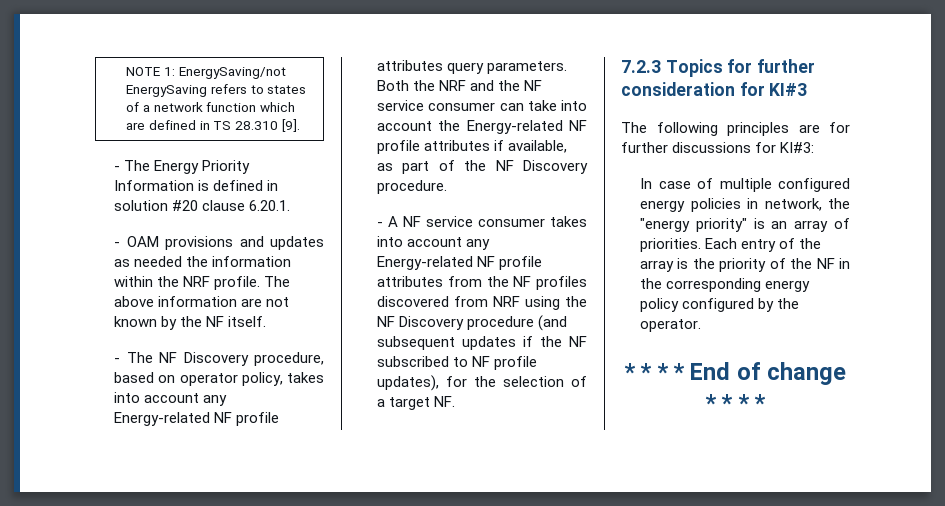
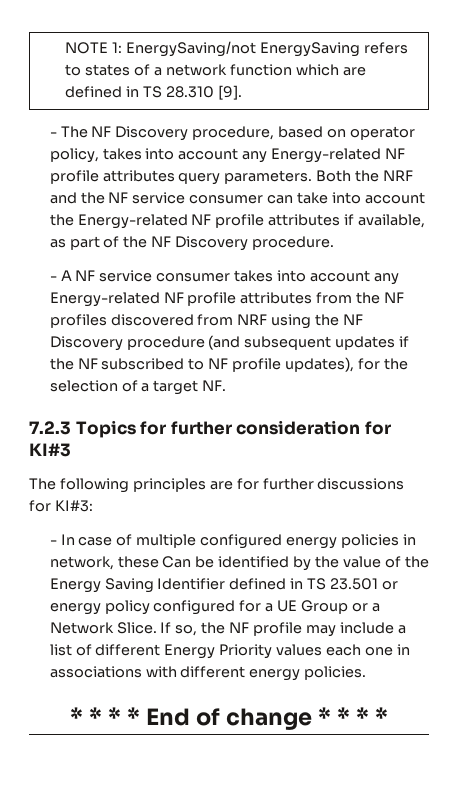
- - The Energy Priority Information is defined in solution #20 clause 6.20.1.
- - OAM provisions and updates as needed the information within the NRF profile. The above information are not known by the NF itself.
- In case of multiple configured energy policies in network, the "energy priority" is an array of priorities. Each entry of the array is the priority of the NF in the corresponding energy policy configured by the operator.
+ - In case of multiple configured energy policies in network, these Can be identified by the value of the Energy Saving Identifier defined in TS 23.501 or energy policy configured for a UE Group or a Network Slice. If so, the NF profile may include a list of different Energy Priority values each one in associations with different energy policies.

